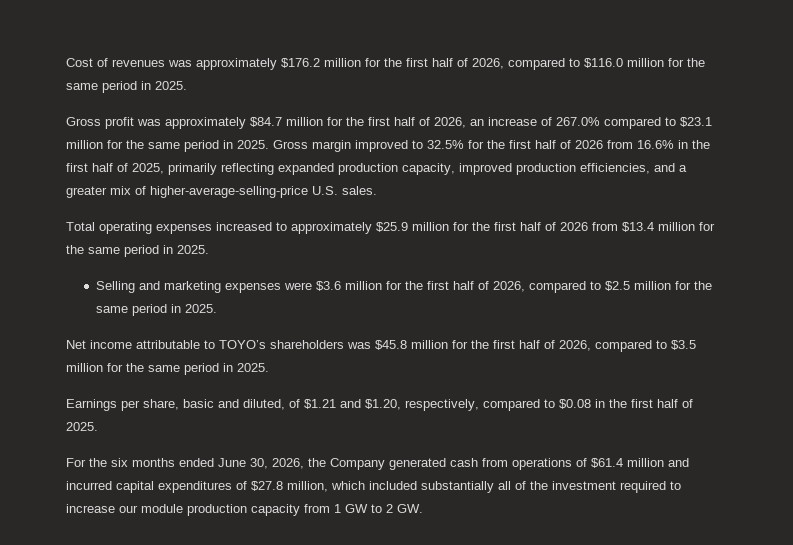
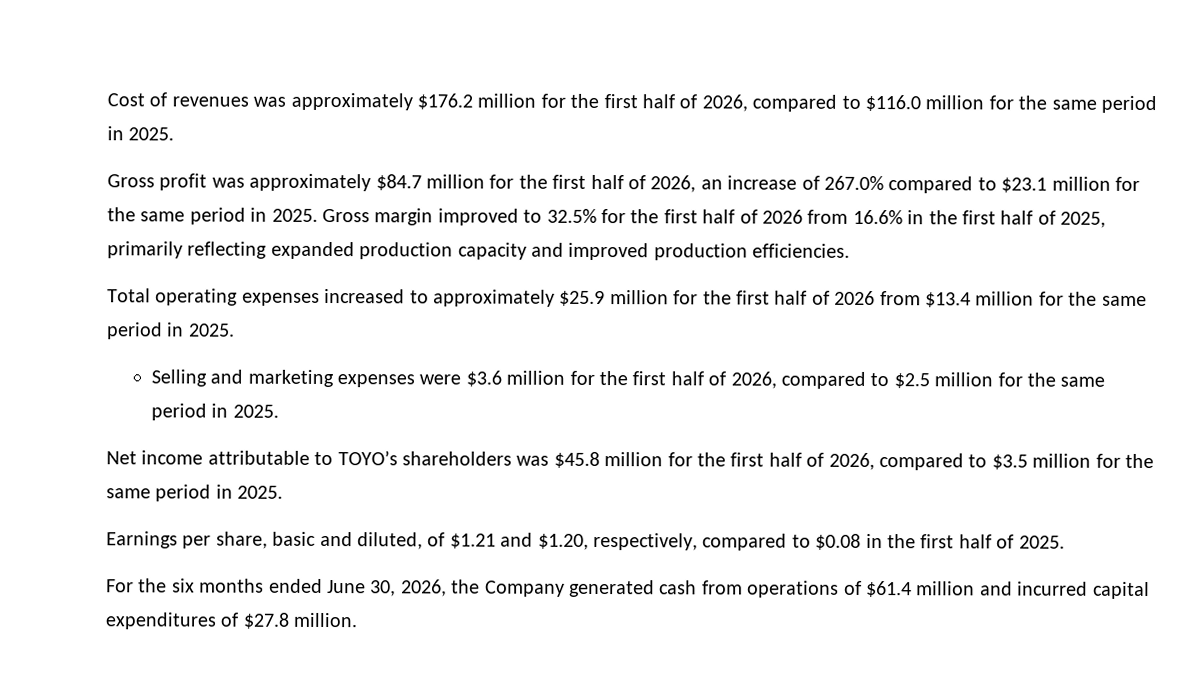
- Gross margin improved to 32.5% for the first half of 2026 from 16.6% in the first half of 2025, primarily reflecting expanded production capacity, improved production efficiencies, and a greater mix of higher-average-selling-price U.S. sales.
+ Gross margin improved to 32.5% for the first half of 2026 from 16.6% in the first half of 2025, primarily reflecting expanded production capacity and improved production efficiencies.
- For the six months ended June 30, 2026, the Company generated cash from operations of $61.4 million and incurred capital expenditures of $27.8 million, which included substantially all of the investment required to increase our module production capacity from 1 GW to 2 GW.
+ For the six months ended June 30, 2026, the Company generated cash from operations of $61.4 million and incurred capital expenditures of $27.8 million.

